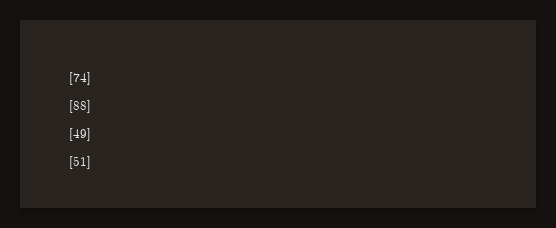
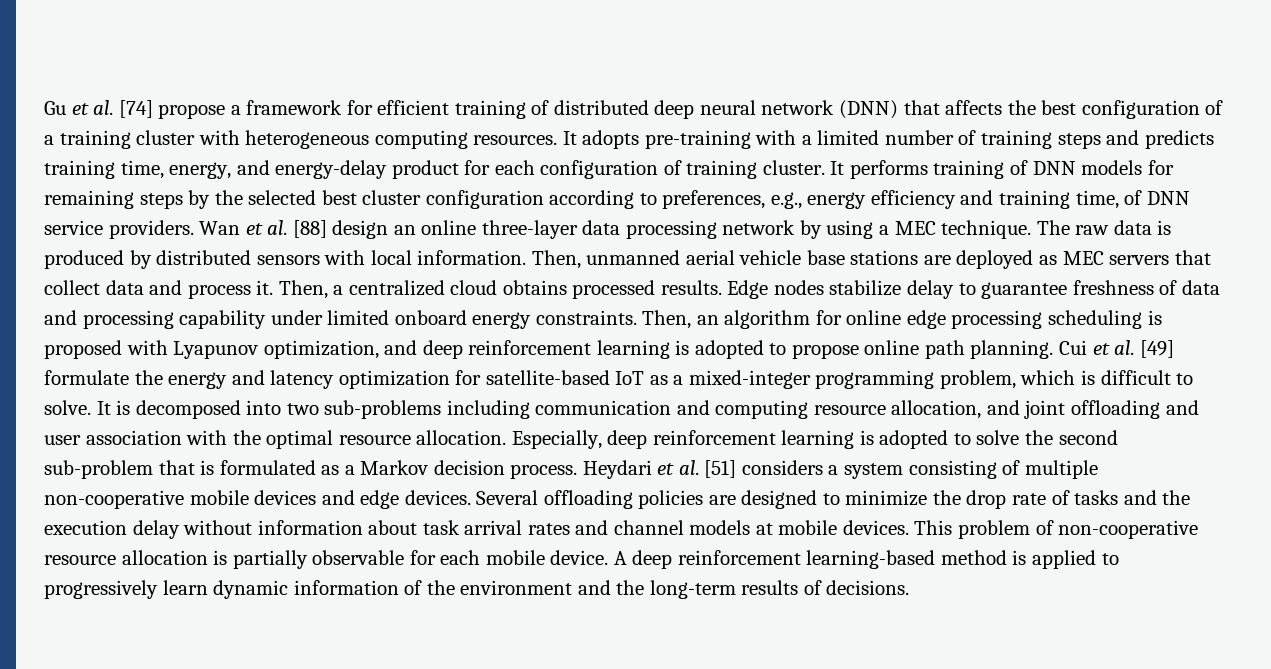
- [74]
- [88]
- [49]
- [51]
+ Gu et al. [74] propose a framework for efficient training of distributed deep neural network (DNN) that affects the best configuration of a training cluster with heterogeneous computing resources. It adopts pre-training with a limited number of training steps and predicts training time, energy, and energy-delay product for each configuration of training cluster. It performs training of DNN models for remaining steps by the selected best cluster configuration according to preferences, e.g., energy efficiency and training time, of DNN service providers. Wan et al. [88] design an online three-layer data processing network by using a MEC technique. The raw data is produced by distributed sensors with local information. Then, unmanned aerial vehicle base stations are deployed as MEC servers that collect data and process it. Then, a centralized cloud obtains processed results. Edge nodes stabilize delay to guarantee freshness of data and processing capability under limited onboard energy constraints. Then, an algorithm for online edge processing scheduling is proposed with Lyapunov optimization, and deep reinforcement learning is adopted to propose online path planning. Cui et al. [49] formulate the energy and latency optimization for satellite-based IoT as a mixed-integer programming problem, which is difficult to solve. It is decomposed into two sub-problems including communication and computing resource allocation, and joint offloading and user association with the optimal resource allocation. Especially, deep reinforcement learning is adopted to solve the second sub-problem that is formulated as a Markov decision process. Heydari et al. [51] considers a system consisting of multiple non-cooperative mobile devices and edge devices. Several offloading policies are designed to minimize the drop rate of tasks and the execution delay without information about task arrival rates and channel models at mobile devices. This problem of non-cooperative resource allocation is partially observable for each mobile device. A deep reinforcement learning-based method is applied to progressively learn dynamic information of the environment and the long-term results of decisions.

